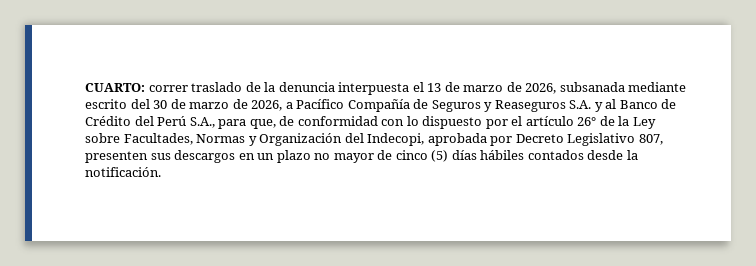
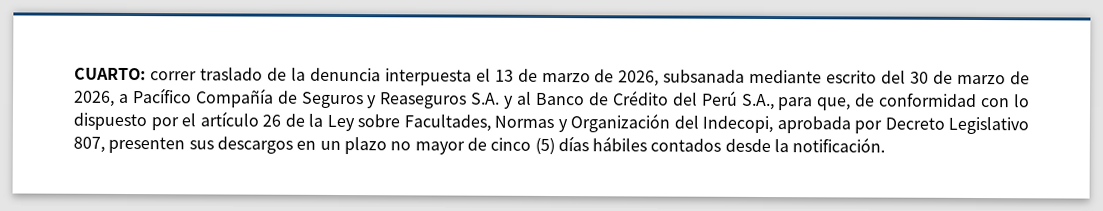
- correr traslado de la denuncia interpuesta el 13 de marzo de 2026, subsanada mediante escrito del 30 de marzo de 2026, a Pacífico Compañía de Seguros y Reaseguros S.A. y al Banco de Crédito del Perú S.A., para que, de conformidad con lo dispuesto por el artículo 26° de la Ley sobre Facultades, Normas y Organización del Indecopi, aprobada por Decreto Legislativo 807, presenten sus descargos en un plazo no mayor de cinco (5) días hábiles contados desde la notificación.
+ correr traslado de la denuncia interpuesta el 13 de marzo de 2026, subsanada mediante escrito del 30 de marzo de 2026, a Pacífico Compañía de Seguros y Reaseguros S.A. y al Banco de Crédito del Perú S.A., para que, de conformidad con lo dispuesto por el artículo 26 de la Ley sobre Facultades, Normas y Organización del Indecopi, aprobada por Decreto Legislativo 807, presenten sus descargos en un plazo no mayor de cinco (5) días hábiles contados desde la notificación.

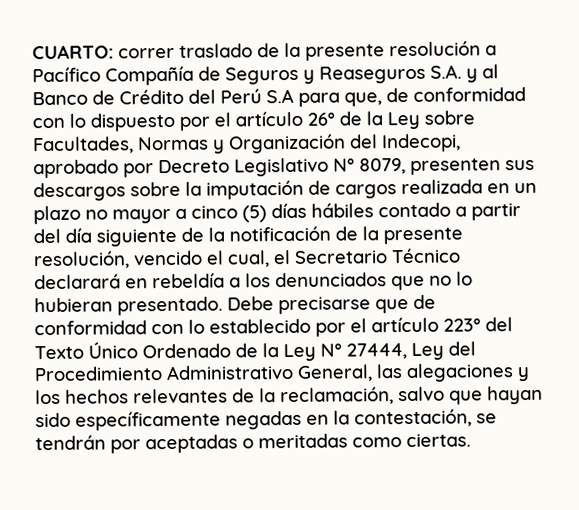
- CUARTO: correr traslado de la denuncia interpuesta el 13 de marzo de 2026, subsanada mediante escrito del 30 de marzo de 2026, a Pacífico Compañía de Seguros y Reaseguros S.A. y al Banco de Crédito del Perú S.A., para que, de conformidad con lo dispuesto por el artículo 26 de la Ley sobre Facultades, Normas y Organización del Indecopi, aprobada por Decreto Legislativo 807, presenten sus descargos en un plazo no mayor de cinco (5) días hábiles contados desde la notificación.
+ CUARTO: correr traslado de la presente resolución a Pacífico Compañía de Seguros y Reaseguros S.A. y al Banco de Crédito del Perú S.A para que, de conformidad con lo dispuesto por el artículo 26° de la Ley sobre Facultades, Normas y Organización del Indecopi, aprobado por Decreto Legislativo N° 8079, presenten sus descargos sobre la imputación de cargos realizada en un plazo no mayor a cinco (5) días hábiles contado a partir del día siguiente de la notificación de la presente resolución, vencido el cual, el Secretario Técnico declarará en rebeldía a los denunciados que no lo hubieran presentado. Debe precisarse que de conformidad con lo establecido por el artículo 223° del Texto Único Ordenado de la Ley N° 27444, Ley del Procedimiento Administrativo General, las alegaciones y los hechos relevantes de la reclamación, salvo que hayan sido específicamente negadas en la contestación, se tendrán por aceptadas o meritadas como ciertas.

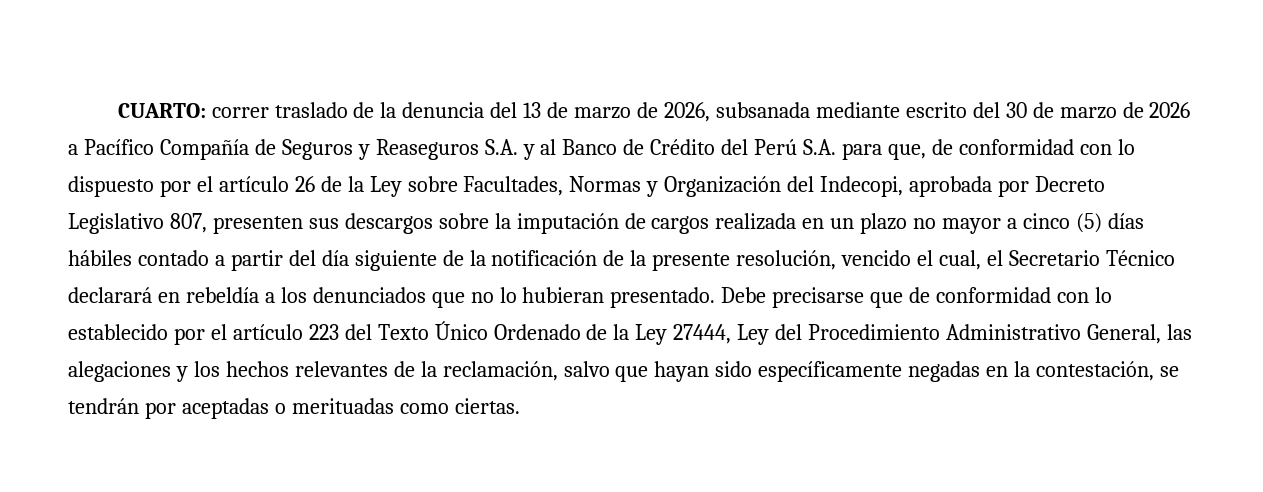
- correr traslado de la presente resolución a Pacífico Compañía de Seguros y Reaseguros S.A. y al Banco de Crédito del Perú S.A para que, de conformidad con lo dispuesto por el artículo 26° de la Ley sobre Facultades, Normas y Organización del Indecopi, aprobado por Decreto Legislativo N° 8079, presenten sus descargos sobre la imputación de cargos realizada en un plazo no mayor a cinco (5) días hábiles contado a partir del día siguiente de la notificación de la presente resolución, vencido el cual, el Secretario Técnico declarará en rebeldía a los denunciados que no lo hubieran presentado.
+ correr traslado de la denuncia del 13 de marzo de 2026, subsanada mediante escrito del 30 de marzo de 2026 a Pacífico Compañía de Seguros y Reaseguros S.A. y al Banco de Crédito del Perú S.A. para que, de conformidad con lo dispuesto por el artículo 26 de la Ley sobre Facultades, Normas y Organización del Indecopi, aprobada por Decreto Legislativo 807, presenten sus descargos sobre la imputación de cargos realizada en un plazo no mayor a cinco (5) días hábiles contado a partir del día siguiente de la notificación de la presente resolución, vencido el cual, el Secretario Técnico declarará en rebeldía a los denunciados que no lo hubieran presentado.
- Debe precisarse que de conformidad con lo establecido por el artículo 223° del Texto Único Ordenado de la Ley N° 27444, Ley del Procedimiento Administrativo General, las alegaciones y los hechos relevantes de la reclamación, salvo que hayan sido específicamente negadas en la contestación, se tendrán por aceptadas o meritadas como ciertas.
+ Debe precisarse que de conformidad con lo establecido por el artículo 223 del Texto Único Ordenado de la Ley 27444, Ley del Procedimiento Administrativo General, las alegaciones y los hechos relevantes de la reclamación, salvo que hayan sido específicamente negadas en la contestación, se tendrán por aceptadas o merituadas como ciertas.

